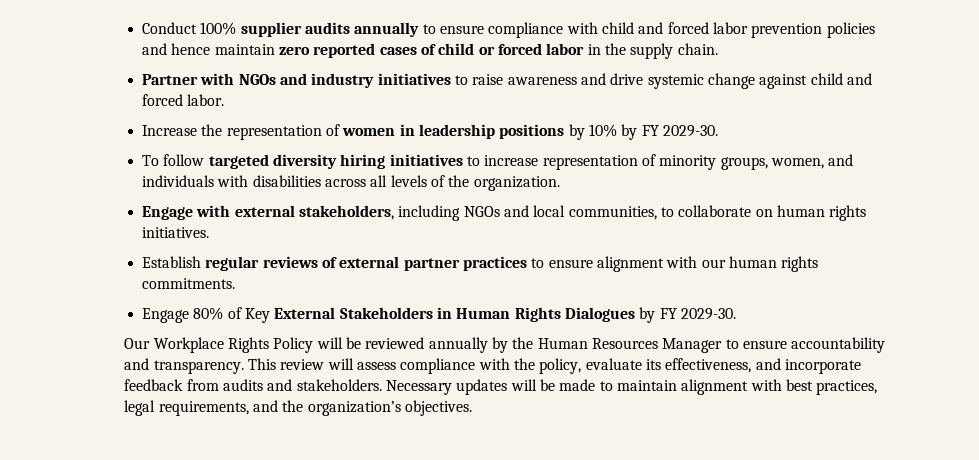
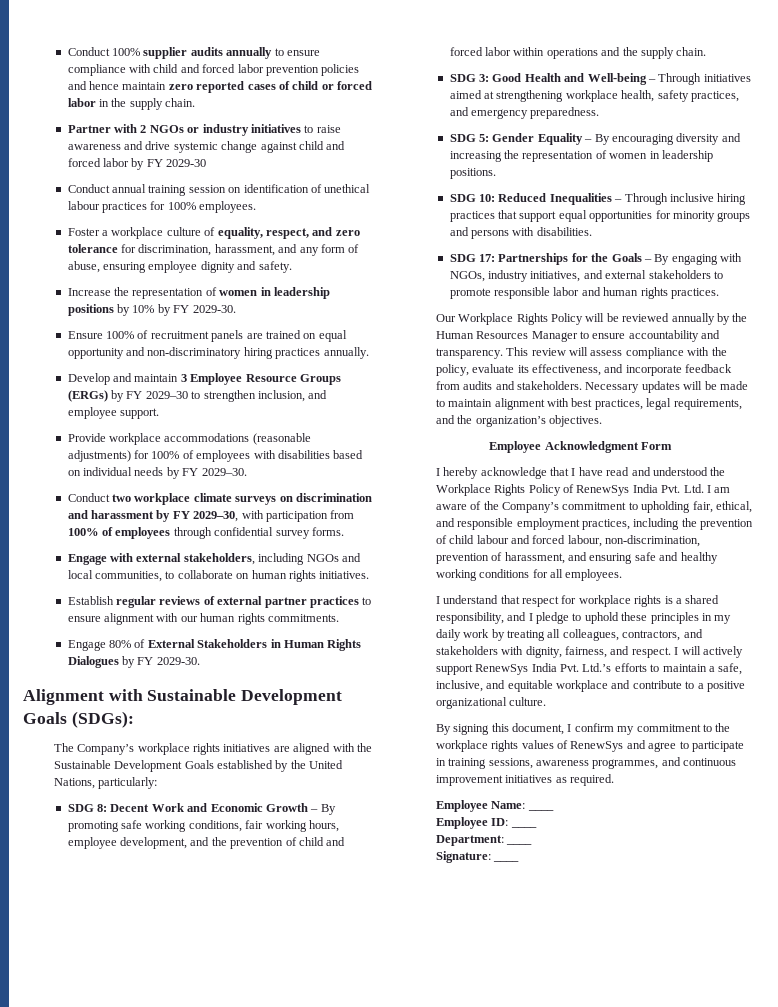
- Partner with NGOs and industry initiatives to raise awareness and drive systemic change against child and forced labor.
+ Partner with 2 NGOs or industry initiatives to raise awareness and drive systemic change against child and forced labor by FY 2029-30
+ Conduct annual training session on identification of unethical labour practices for 100% employees.
+ Foster a workplace culture of equality, respect, and zero tolerance for discrimination, harassment, and any form of abuse, ensuring employee dignity and safety.
- To follow targeted diversity hiring initiatives to increase representation of minority groups, women, and individuals with disabilities across all levels of the organization.
+ Ensure 100% of recruitment panels are trained on equal opportunity and non-discriminatory hiring practices annually.
+ Develop and maintain 3 Employee Resource Groups (ERGs) by FY 2029–30 to strengthen inclusion, and employee support.
+ Provide workplace accommodations (reasonable adjustments) for 100% of employees with disabilities based on individual needs by FY 2029–30.
+ Conduct two workplace climate surveys on discrimination and harassment by FY 2029–30, with participation from 100% of employees through confidential survey forms.
- Engage 80% of Key External Stakeholders in Human Rights Dialogues by FY 2029-30.
+ Engage 80% of External Stakeholders in Human Rights Dialogues by FY 2029-30.
+ Alignment with Sustainable Development Goals (SDGs):
+ The Company’s workplace rights initiatives are aligned with the Sustainable Development Goals established by the United Nations, particularly:
+ SDG 8: Decent Work and Economic Growth – By promoting safe working conditions, fair working hours, employee development, and the prevention of child and forced labor within operations and the supply chain.
+ SDG 3: Good Health and Well-being – Through initiatives aimed at strengthening workplace health, safety practices, and emergency preparedness.
+ SDG 5: Gender Equality – By encouraging diversity and increasing the representation of women in leadership positions.
+ SDG 10: Reduced Inequalities – Through inclusive hiring practices that support equal opportunities for minority groups and persons with disabilities.
+ SDG 17: Partnerships for the Goals – By engaging with NGOs, industry initiatives, and external stakeholders to promote responsible labor and human rights practices.
+ Employee Acknowledgment Form
+ I hereby acknowledge that I have read and understood the Workplace Rights Policy of RenewSys India Pvt. Ltd. I am aware of the Company’s commitment to upholding fair, ethical, and responsible employment practices, including the prevention of child labour and forced labour, non-discrimination, prevention of harassment, and ensuring safe and healthy working conditions for all employees.
+ I understand that respect for workplace rights is a shared responsibility, and I pledge to uphold these principles in my daily work by treating all colleagues, contractors, and stakeholders with dignity, fairness, and respect. I will actively support RenewSys India Pvt. Ltd.’s efforts to maintain a safe, inclusive, and equitable workplace and contribute to a positive organizational culture.
+ By signing this document, I confirm my commitment to the workplace rights values of RenewSys and agree to participate in training sessions, awareness programmes, and continuous improvement initiatives as required.
+ Employee Name: ____
+ Employee ID: ____
+ Department: ____
+ Signature: ____

